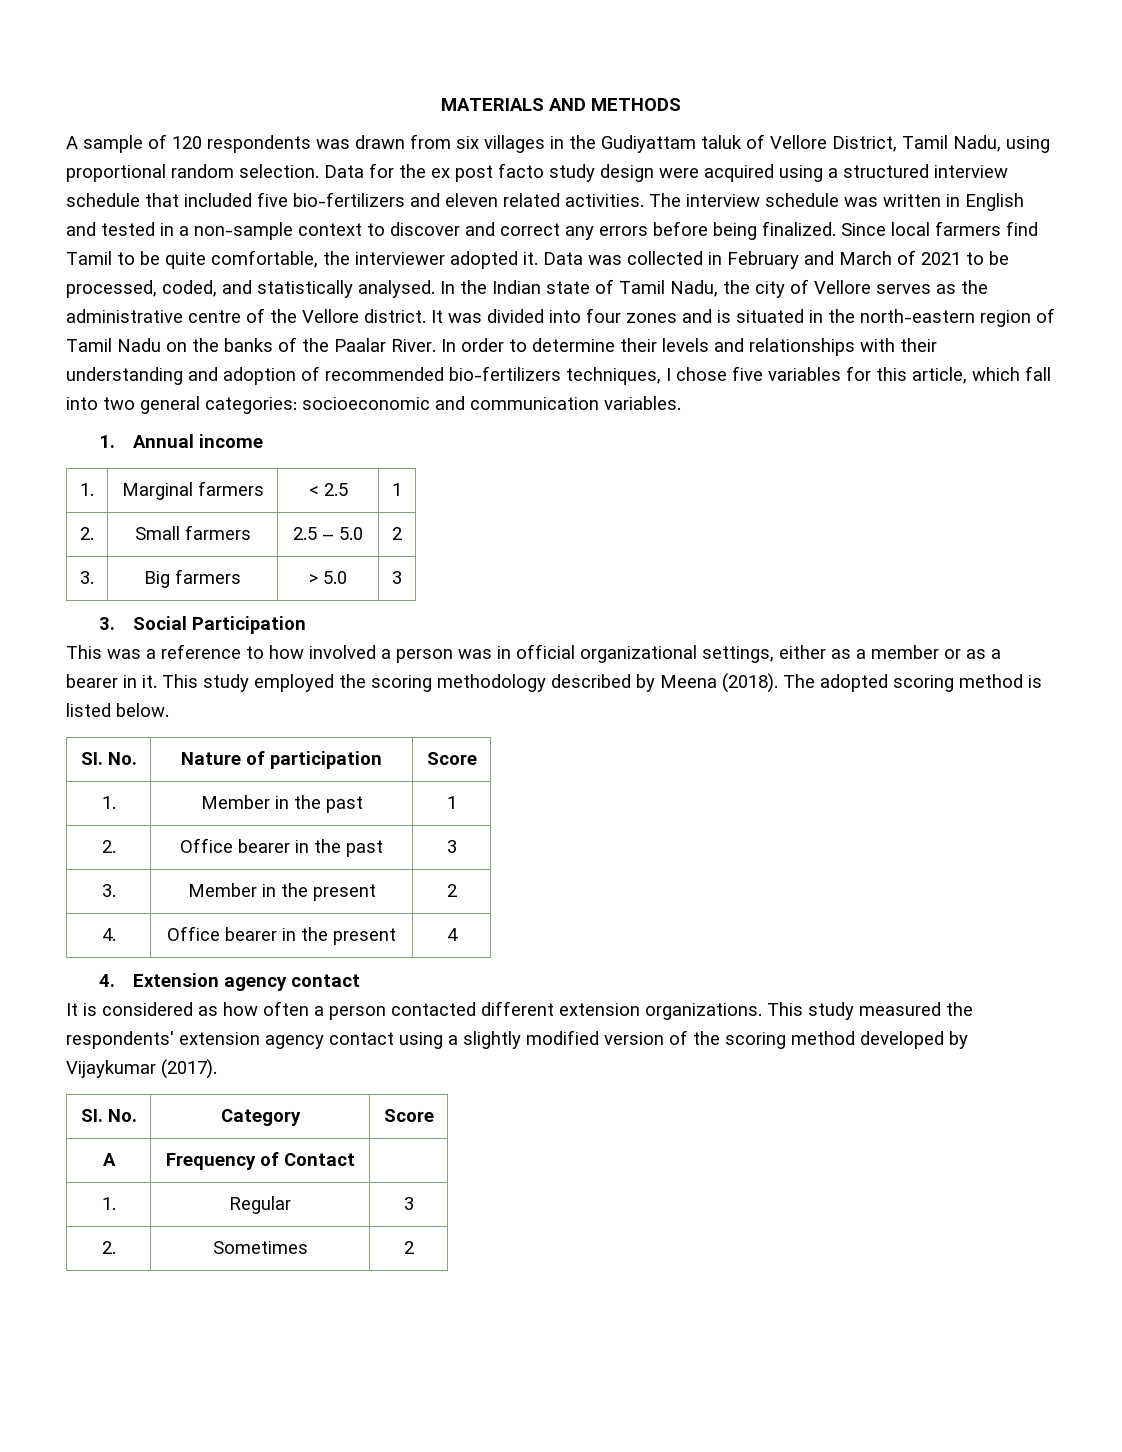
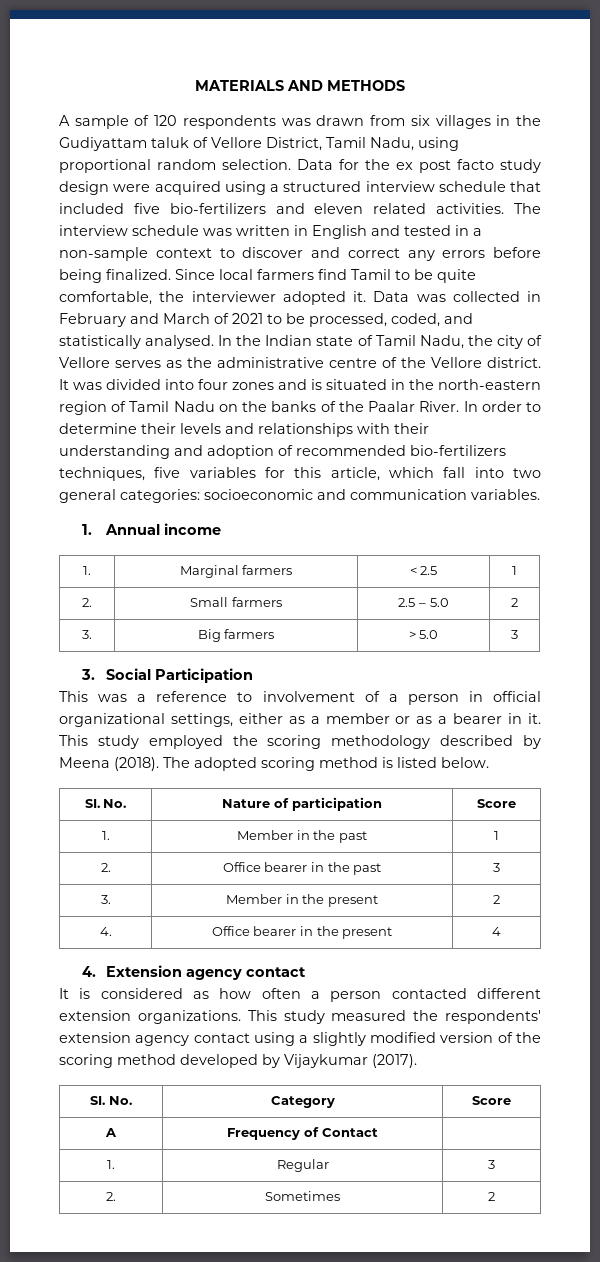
- In order to determine their levels and relationships with their understanding and adoption of recommended bio-fertilizers techniques, I chose five variables for this article, which fall into two general categories: socioeconomic and communication variables.
+ In order to determine their levels and relationships with their understanding and adoption of recommended bio-fertilizers techniques, five variables for this article, which fall into two general categories: socioeconomic and communication variables.
- This was a reference to how involved a person was in official organizational settings, either as a member or as a bearer in it.
+ This was a reference to involvement of a person in official organizational settings, either as a member or as a bearer in it.

